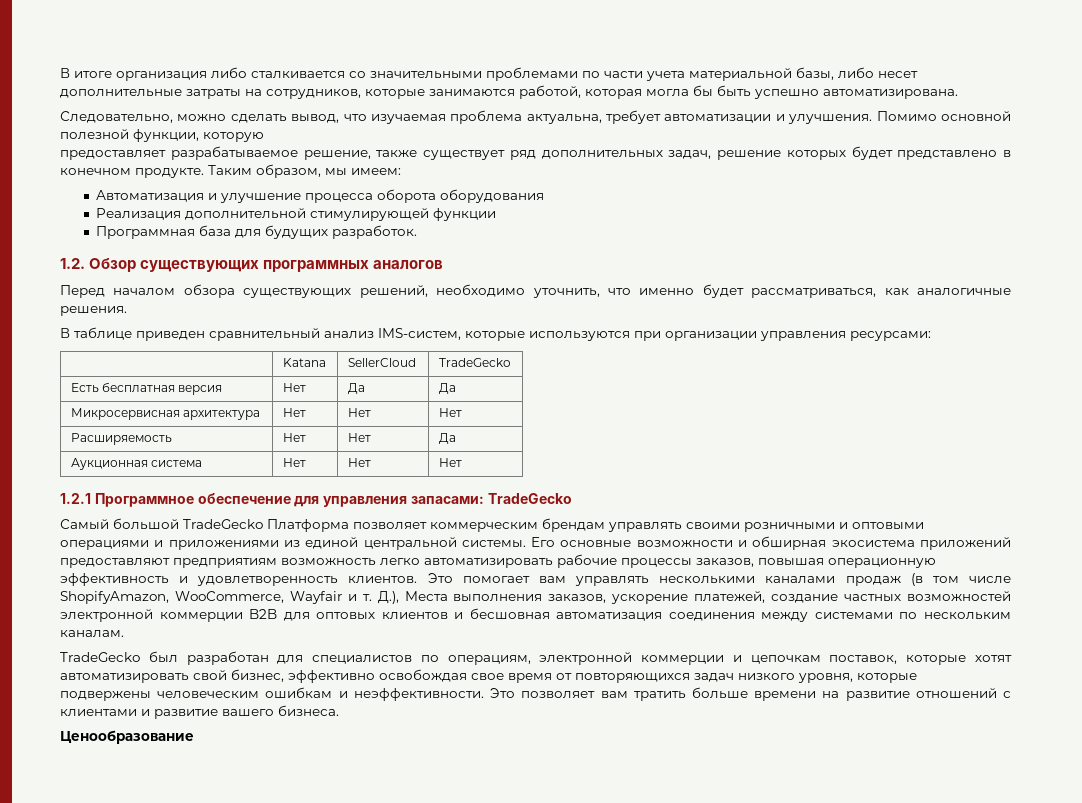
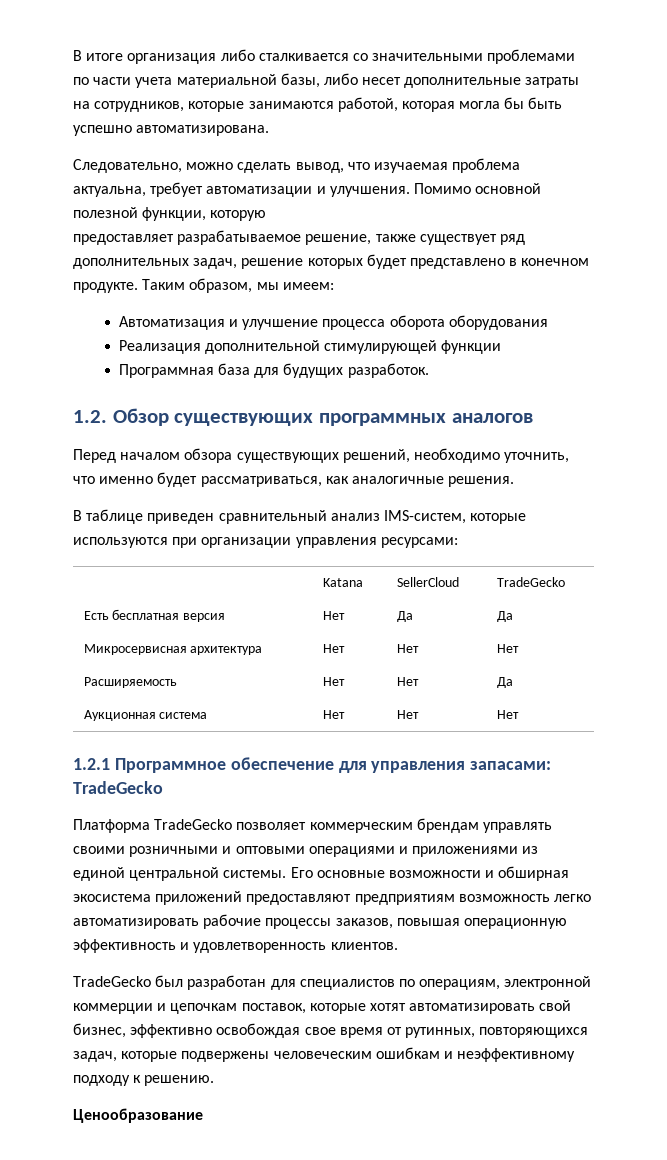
- Самый большой TradeGecko Платформа позволяет коммерческим брендам управлять своими розничными и оптовыми операциями и приложениями из единой центральной системы.
+ Платформа TradeGecko позволяет коммерческим брендам управлять своими розничными и оптовыми операциями и приложениями из единой центральной системы.
- Это помогает вам управлять несколькими каналами продаж (в том числе ShopifyAmazon, WooCommerce, Wayfair и т. Д.), Места выполнения заказов, ускорение платежей, создание частных возможностей электронной коммерции B2B для оптовых клиентов и бесшовная автоматизация соединения между системами по нескольким каналам.
- TradeGecko был разработан для специалистов по операциям, электронной коммерции и цепочкам поставок, которые хотят автоматизировать свой бизнес, эффективно освобождая свое время от повторяющихся задач низкого уровня, которые подвержены человеческим ошибкам и неэффективности. Это позволяет вам тратить больше времени на развитие отношений с клиентами и развитие вашего бизнеса.
+ TradeGecko был разработан для специалистов по операциям, электронной коммерции и цепочкам поставок, которые хотят автоматизировать свой бизнес, эффективно освобождая свое время от рутинных, повторяющихся задач, которые подвержены человеческим ошибкам и неэффективному подходу к решению.

